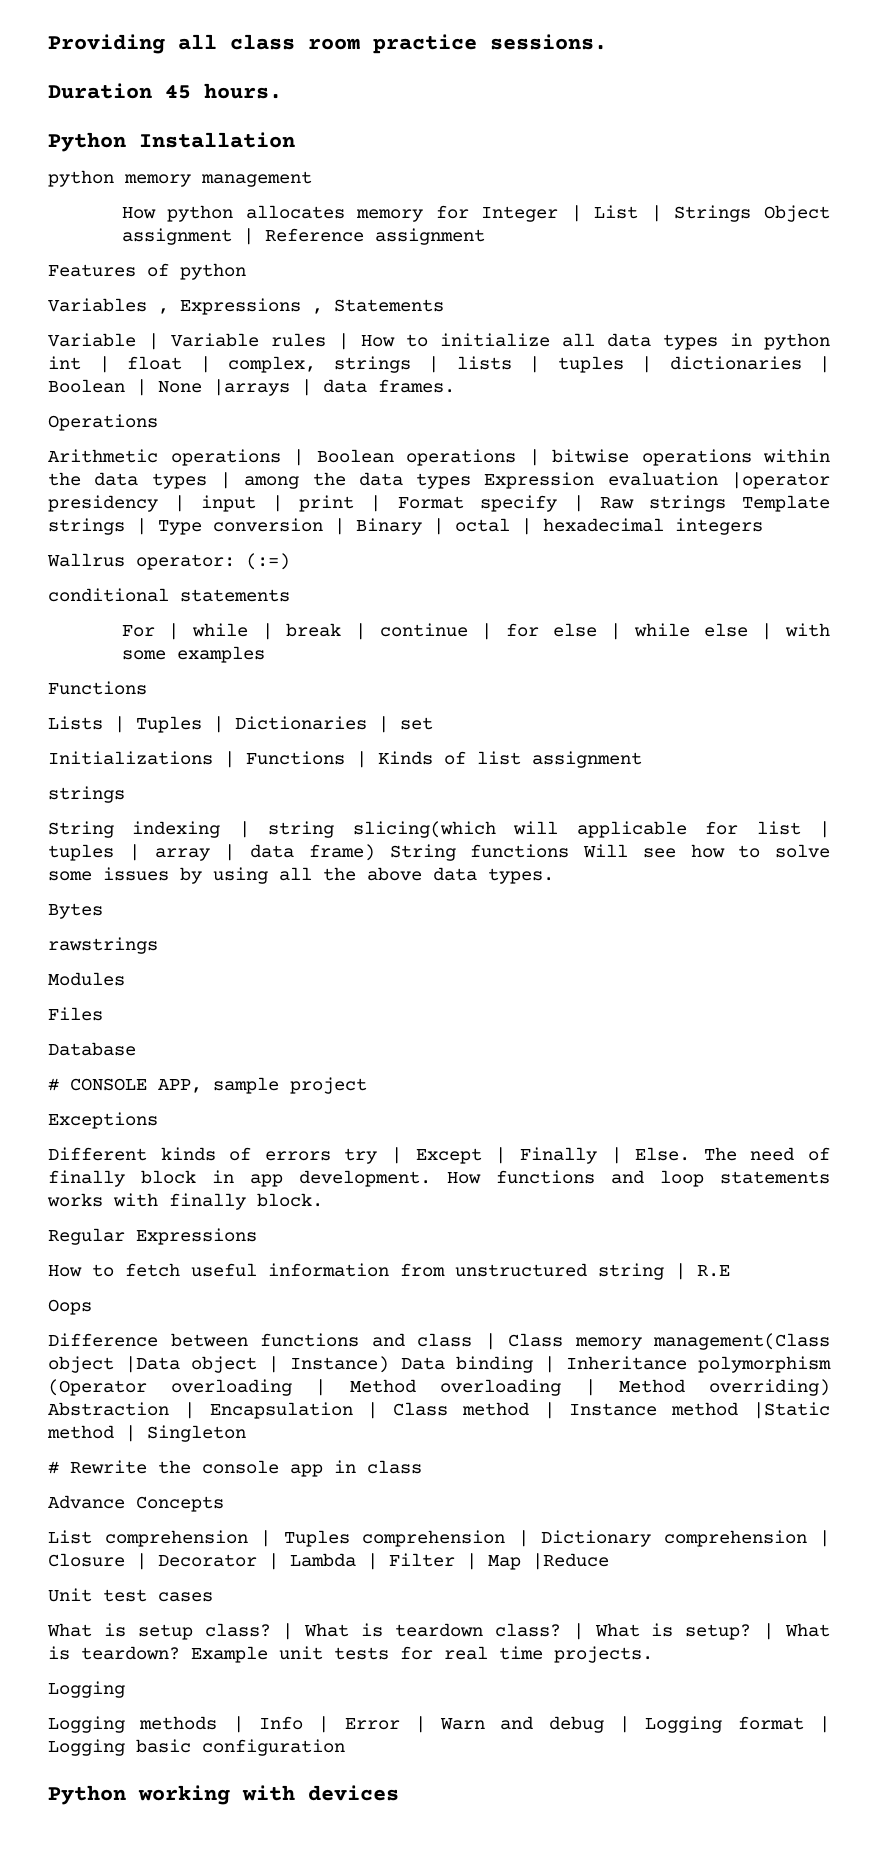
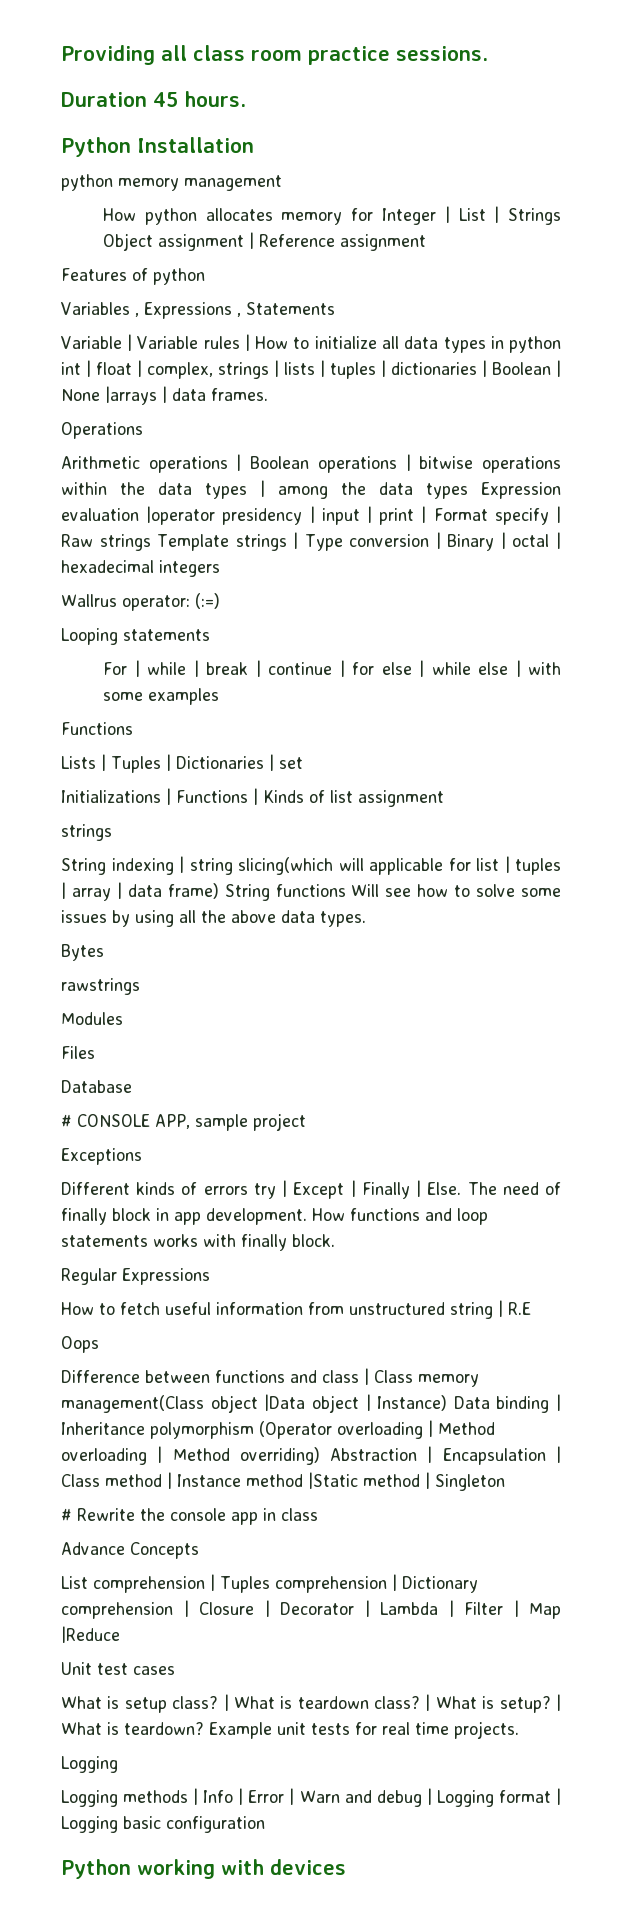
- conditional statements
+ Looping statements

